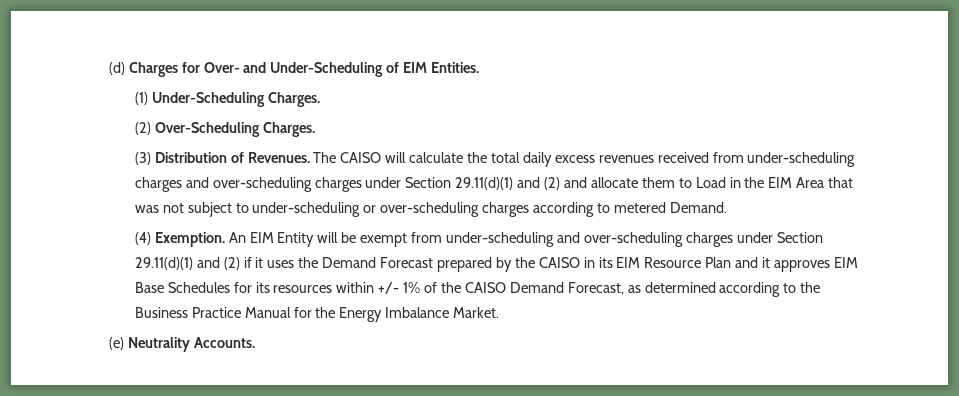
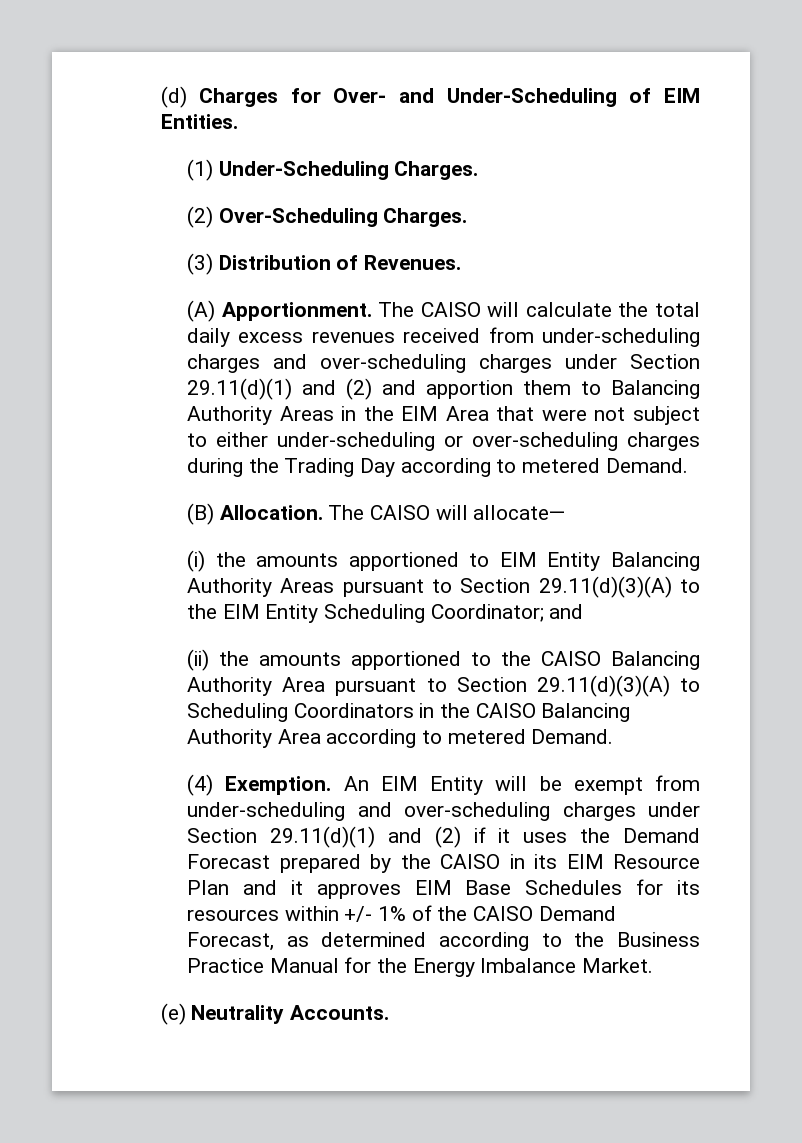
- (3) Distribution of Revenues. The CAISO will calculate the total daily excess revenues received from under-scheduling charges and over-scheduling charges under Section 29.11(d)(1) and (2) and allocate them to Load in the EIM Area that was not subject to under-scheduling or over-scheduling charges according to metered Demand.
+ (3) Distribution of Revenues.
+ (A) Apportionment. The CAISO will calculate the total daily excess revenues received from under-scheduling charges and over-scheduling charges under Section 29.11(d)(1) and (2) and apportion them to Balancing Authority Areas in the EIM Area that were not subject to either under-scheduling or over-scheduling charges during the Trading Day according to metered Demand.
+ (B) Allocation. The CAISO will allocate—
+ (i) the amounts apportioned to EIM Entity Balancing Authority Areas pursuant to Section 29.11(d)(3)(A) to the EIM Entity Scheduling Coordinator; and
+ (ii) the amounts apportioned to the CAISO Balancing Authority Area pursuant to Section 29.11(d)(3)(A) to Scheduling Coordinators in the CAISO Balancing Authority Area according to metered Demand.

